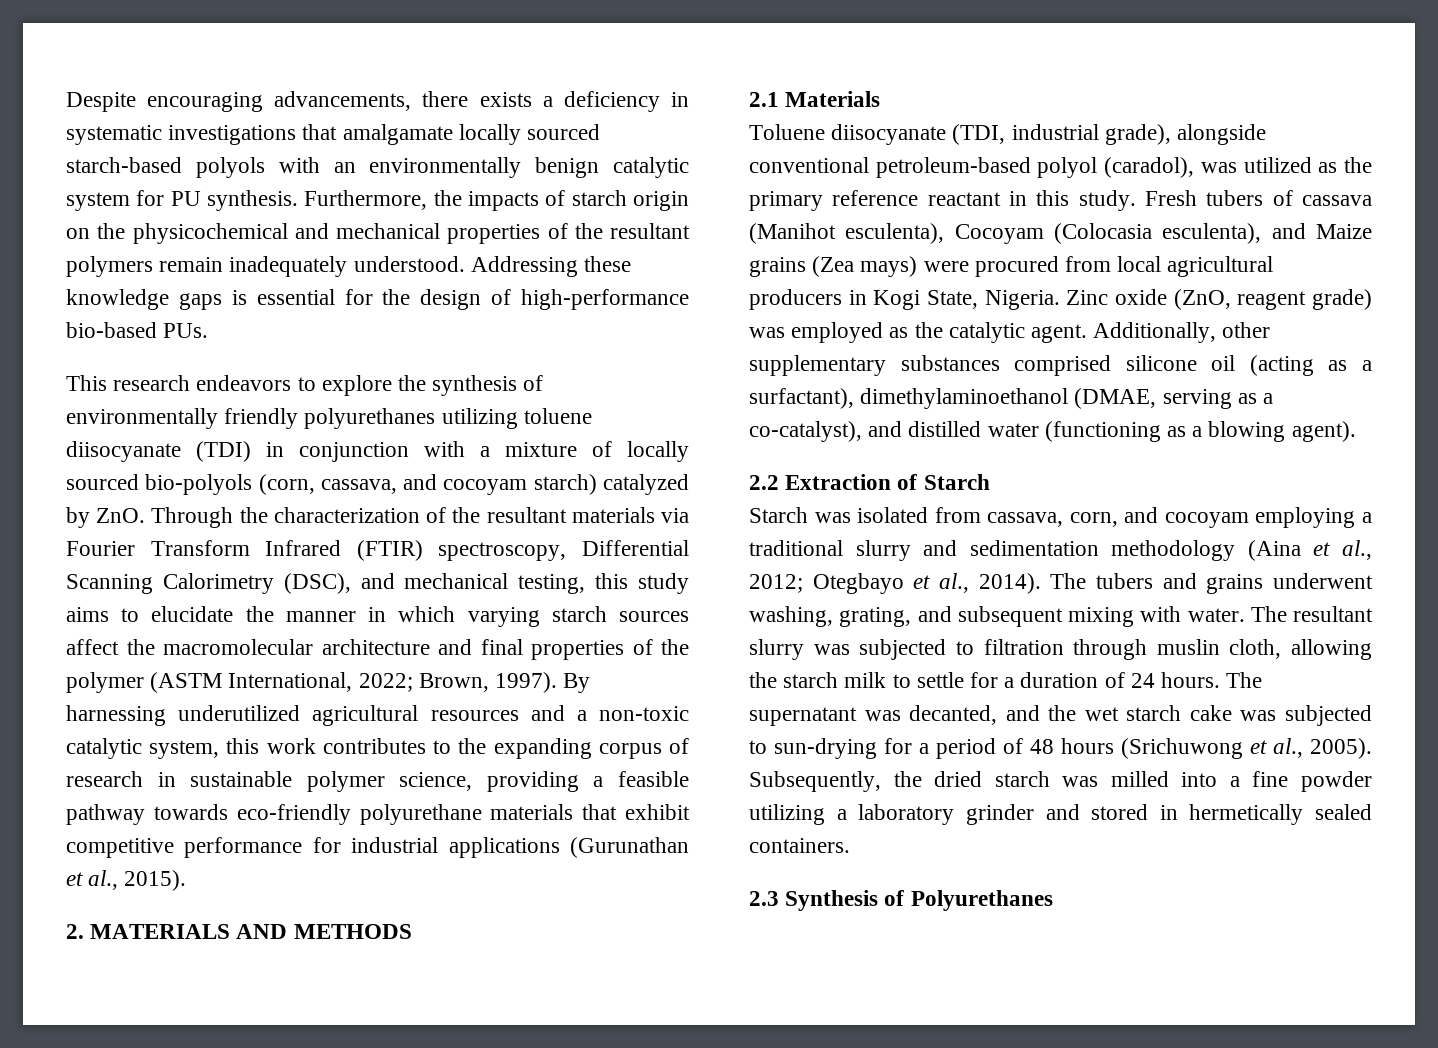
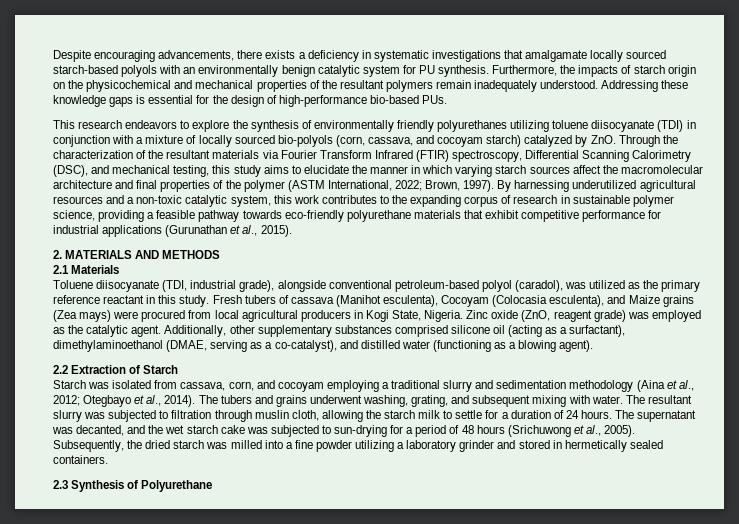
- 2.3 Synthesis of Polyurethanes
+ 2.3 Synthesis of Polyurethane

